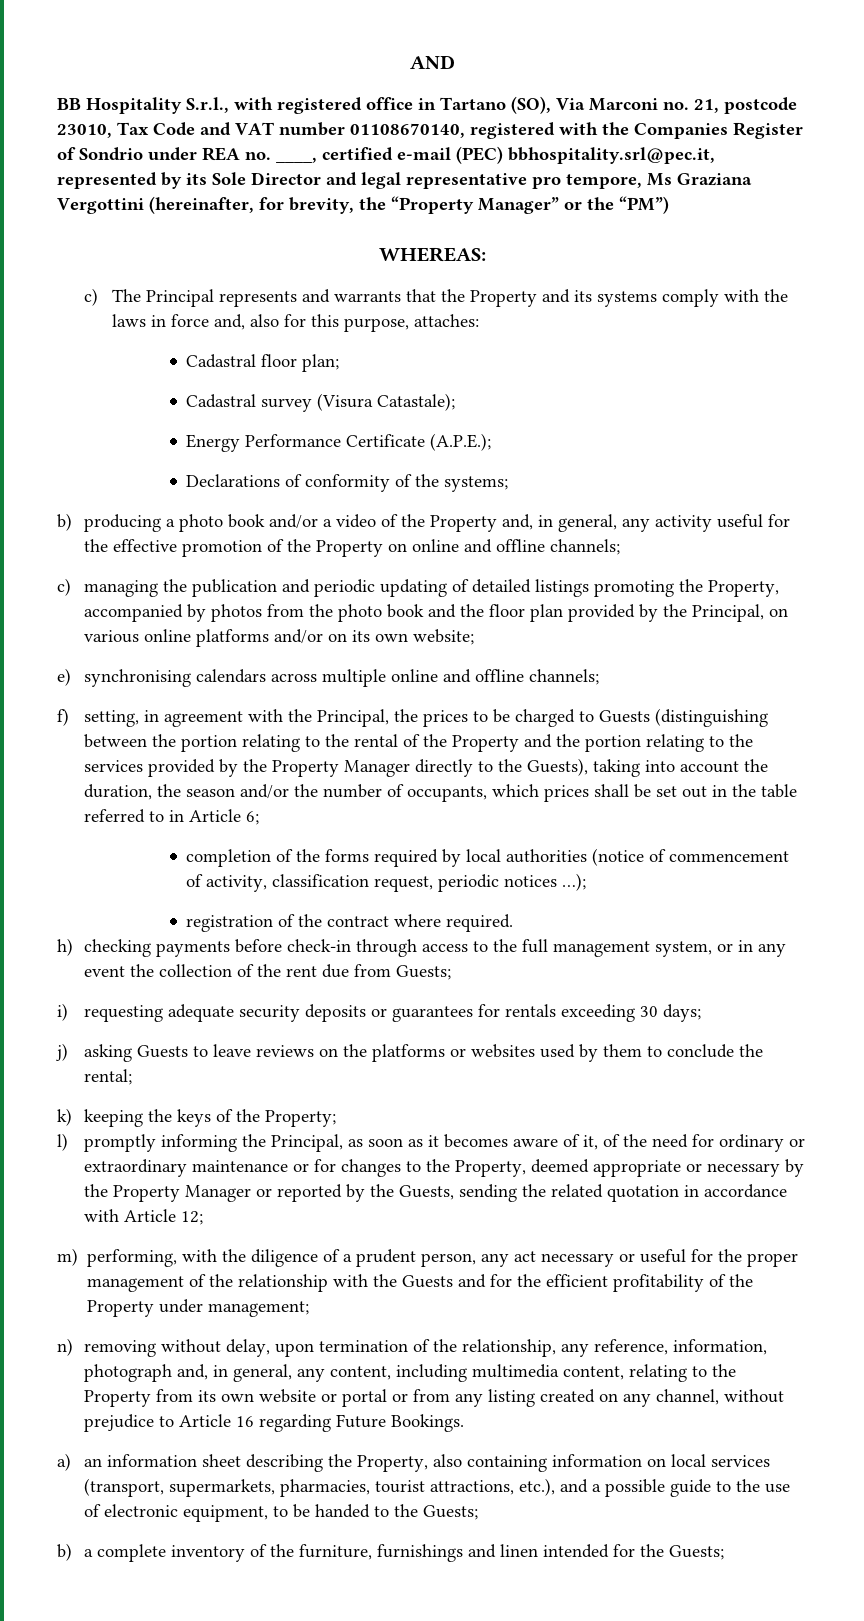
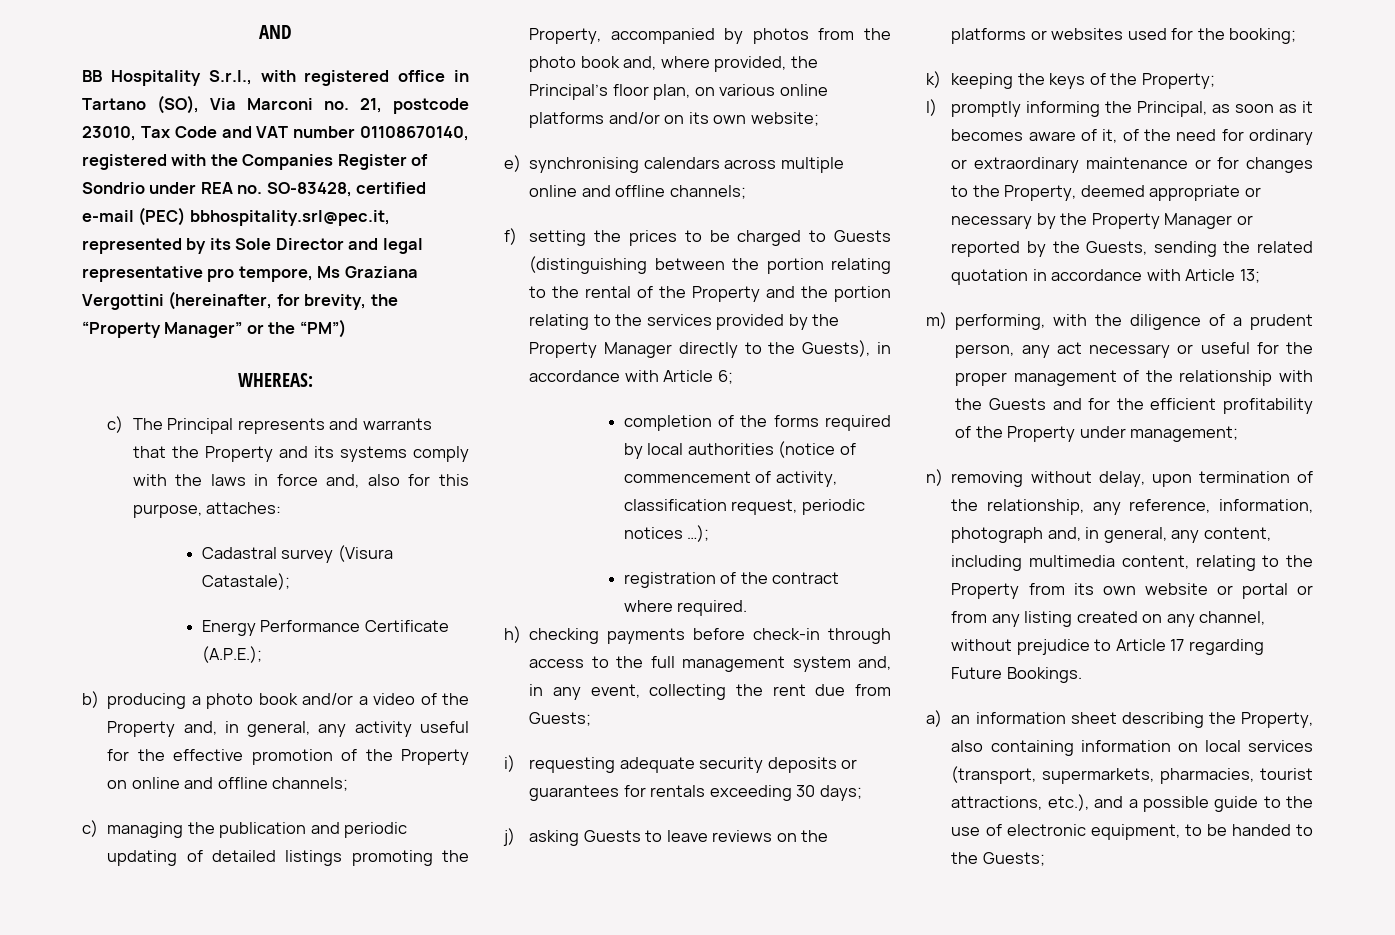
- BB Hospitality S.r.l., with registered office in Tartano (SO), Via Marconi no. 21, postcode 23010, Tax Code and VAT number 01108670140, registered with the Companies Register of Sondrio under REA no. ____, certified e-mail (PEC) bbhospitality.srl@pec.it, represented by its Sole Director and legal representative pro tempore, Ms Graziana Vergottini (hereinafter, for brevity, the “Property Manager” or the “PM”)
+ BB Hospitality S.r.l., with registered office in Tartano (SO), Via Marconi no. 21, postcode 23010, Tax Code and VAT number 01108670140, registered with the Companies Register of Sondrio under REA no. SO-83428, certified e-mail (PEC) bbhospitality.srl@pec.it, represented by its Sole Director and legal representative pro tempore, Ms Graziana Vergottini (hereinafter, for brevity, the “Property Manager” or the “PM”)
- Cadastral floor plan;
- Declarations of conformity of the systems;
- c) managing the publication and periodic updating of detailed listings promoting the Property, accompanied by photos from the photo book and the floor plan provided by the Principal, on various online platforms and/or on its own website;
+ c) managing the publication and periodic updating of detailed listings promoting the Property, accompanied by photos from the photo book and, where provided, the Principal’s floor plan, on various online platforms and/or on its own website;
- f) setting, in agreement with the Principal, the prices to be charged to Guests (distinguishing between the portion relating to the rental of the Property and the portion relating to the services provided by the Property Manager directly to the Guests), taking into account the duration, the season and/or the number of occupants, which prices shall be set out in the table referred to in Article 6;
+ f) setting the prices to be charged to Guests (distinguishing between the portion relating to the rental of the Property and the portion relating to the services provided by the Property Manager directly to the Guests), in accordance with Article 6;
- h) checking payments before check-in through access to the full management system, or in any event the collection of the rent due from Guests;
+ h) checking payments before check-in through access to the full management system and, in any event, collecting the rent due from Guests;
- j) asking Guests to leave reviews on the platforms or websites used by them to conclude the rental;
+ j) asking Guests to leave reviews on the platforms or websites used for the booking;
- l) promptly informing the Principal, as soon as it becomes aware of it, of the need for ordinary or extraordinary maintenance or for changes to the Property, deemed appropriate or necessary by the Property Manager or reported by the Guests, sending the related quotation in accordance with Article 12;
+ l) promptly informing the Principal, as soon as it becomes aware of it, of the need for ordinary or extraordinary maintenance or for changes to the Property, deemed appropriate or necessary by the Property Manager or reported by the Guests, sending the related quotation in accordance with Article 13;
- n) removing without delay, upon termination of the relationship, any reference, information, photograph and, in general, any content, including multimedia content, relating to the Property from its own website or portal or from any listing created on any channel, without prejudice to Article 16 regarding Future Bookings.
+ n) removing without delay, upon termination of the relationship, any reference, information, photograph and, in general, any content, including multimedia content, relating to the Property from its own website or portal or from any listing created on any channel, without prejudice to Article 17 regarding Future Bookings.
- b) a complete inventory of the furniture, furnishings and linen intended for the Guests;

